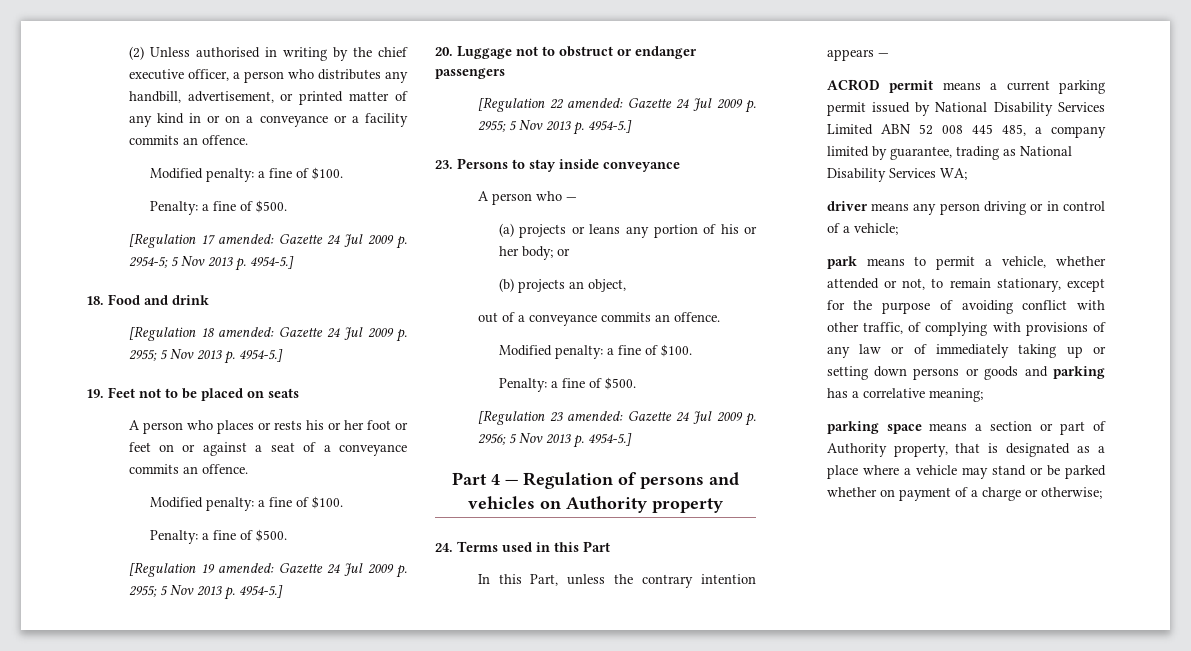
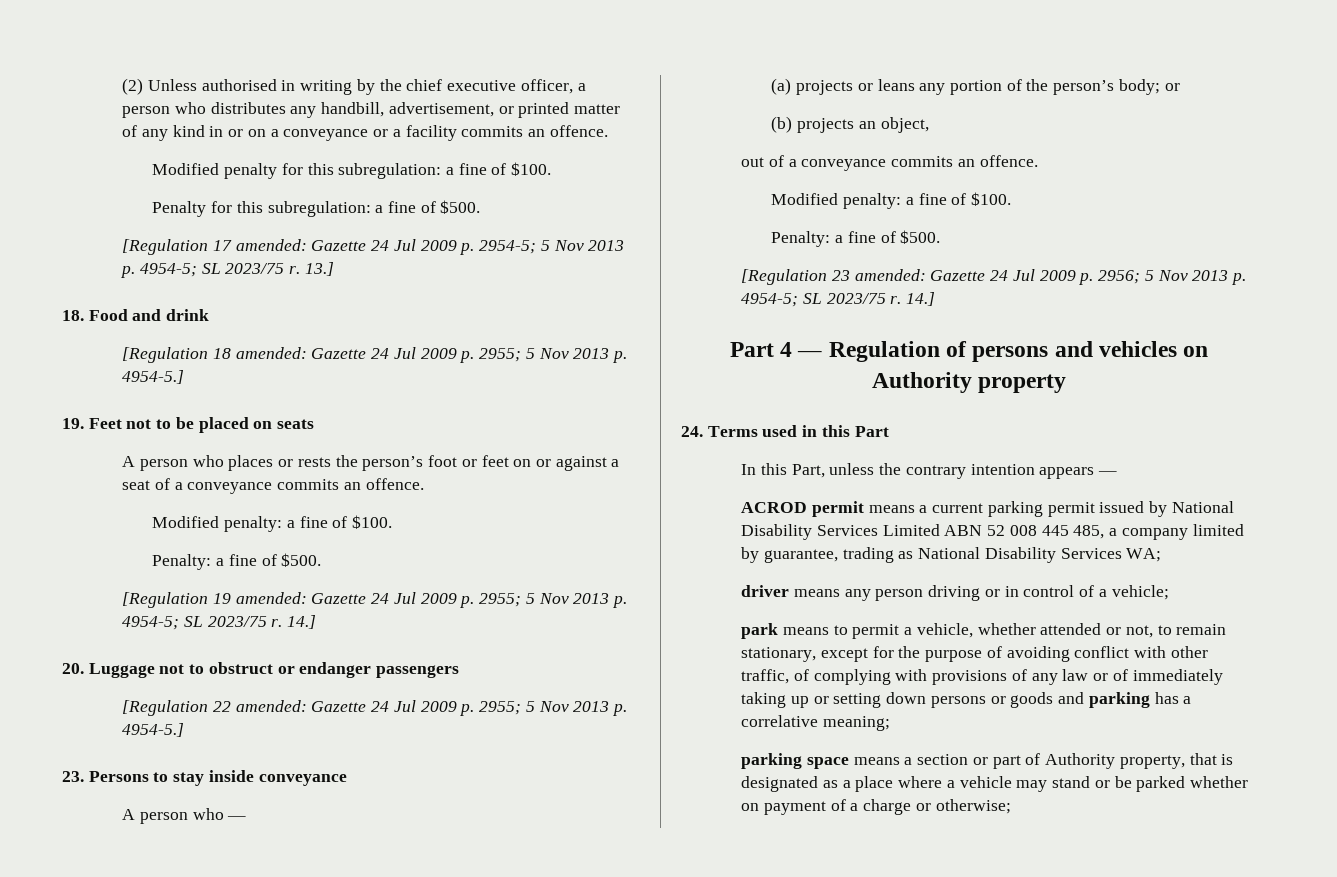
  (2) Unless authorised in writing by the chief executive officer, a person who distributes any handbill, advertisement, or printed matter of any kind in or on a conveyance or a facility commits an offence.
- Modified penalty: a fine of $100.
- Penalty: a fine of $500.
+ Modified penalty for this subregulation: a fine of $100.
+ Penalty for this subregulation: a fine of $500.
- [Regulation 17 amended: Gazette 24 Jul 2009 p. 2954-5; 5 Nov 2013 p. 4954-5.]
+ [Regulation 17 amended: Gazette 24 Jul 2009 p. 2954-5; 5 Nov 2013 p. 4954-5; SL 2023/75 r. 13.]
- A person who places or rests his or her foot or feet on or against a seat of a conveyance commits an offence.
+ A person who places or rests the person’s foot or feet on or against a seat of a conveyance commits an offence.
- [Regulation 19 amended: Gazette 24 Jul 2009 p. 2955; 5 Nov 2013 p. 4954-5.]
+ [Regulation 19 amended: Gazette 24 Jul 2009 p. 2955; 5 Nov 2013 p. 4954-5; SL 2023/75 r. 14.]
- (a) projects or leans any portion of his or her body; or
+ (a) projects or leans any portion of the person’s body; or
- [Regulation 23 amended: Gazette 24 Jul 2009 p. 2956; 5 Nov 2013 p. 4954-5.]
+ [Regulation 23 amended: Gazette 24 Jul 2009 p. 2956; 5 Nov 2013 p. 4954-5; SL 2023/75 r. 14.]

